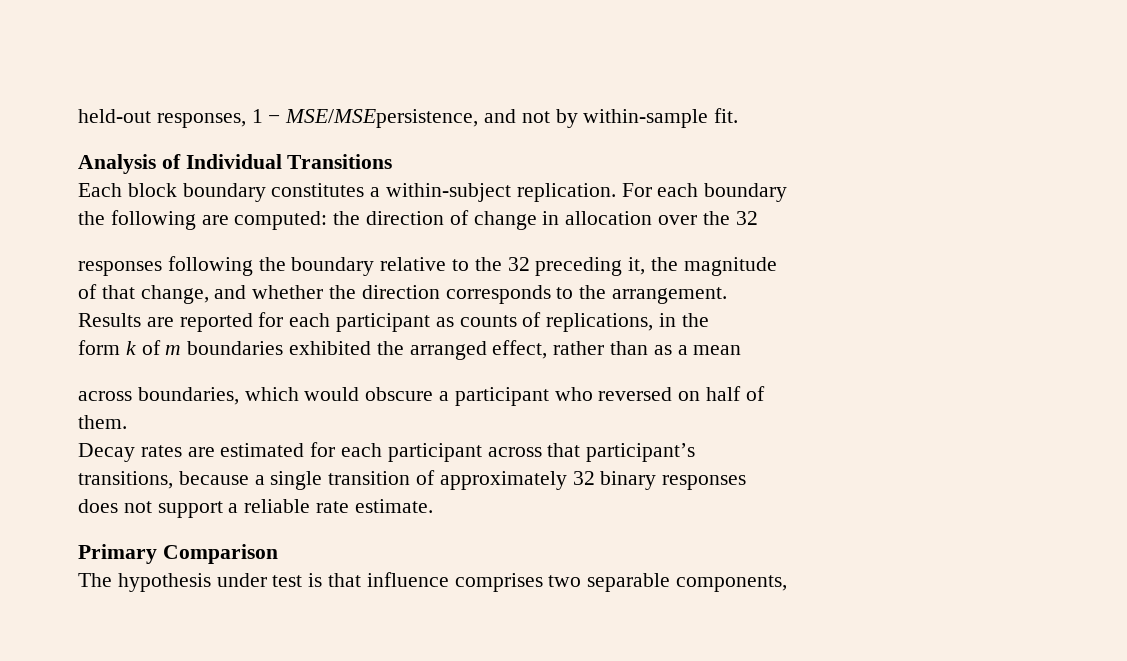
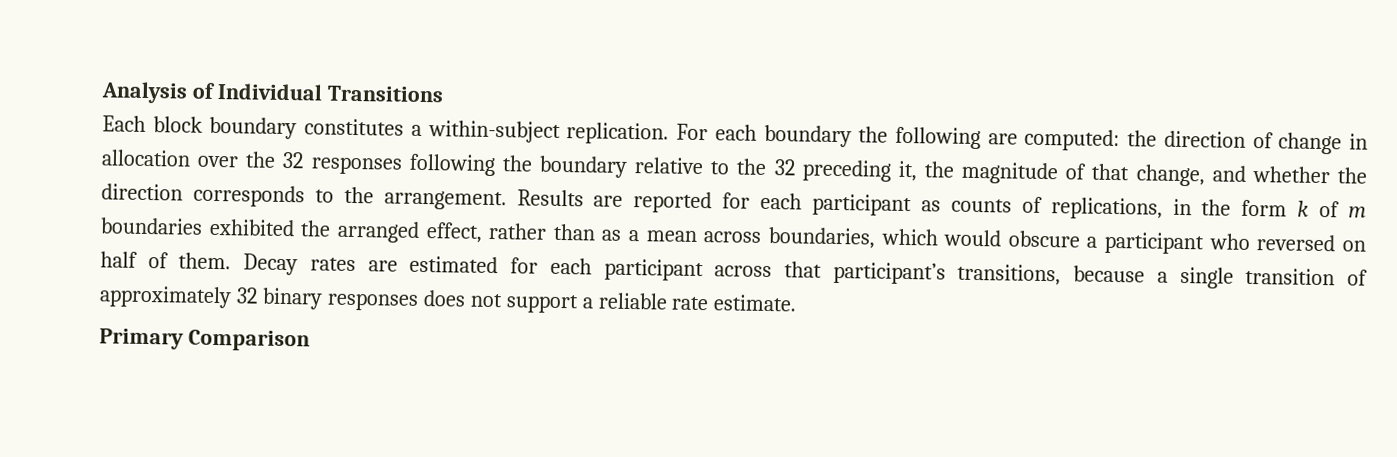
- held-out responses, 1 − MSE/MSEpersistence, and not by within-sample fit.
- For each boundary
- the following are computed:
+ For each boundary the following are computed:
- the direction of change in allocation over the 32
- responses following the boundary relative to the 32 preceding it, the magnitude
- of that change, and whether the direction corresponds to the arrangement.
- Results are reported for each participant as counts of replications, in the
- form k of m boundaries exhibited the arranged effect, rather than as a mean
- across boundaries, which would obscure a participant who reversed on half of
- them.
- Decay rates are estimated for each participant across that participant’s
- transitions, because a single transition of approximately 32 binary responses
- does not support a reliable rate estimate.
+ the direction of change in allocation over the 32 responses following the boundary relative to the 32 preceding it, the magnitude of that change, and whether the direction corresponds to the arrangement. Results are reported for each participant as counts of replications, in the form k of m boundaries exhibited the arranged effect, rather than as a mean across boundaries, which would obscure a participant who reversed on half of them. Decay rates are estimated for each participant across that participant’s transitions, because a single transition of approximately 32 binary responses does not support a reliable rate estimate.
- The hypothesis under test is that influence comprises two separable components,

